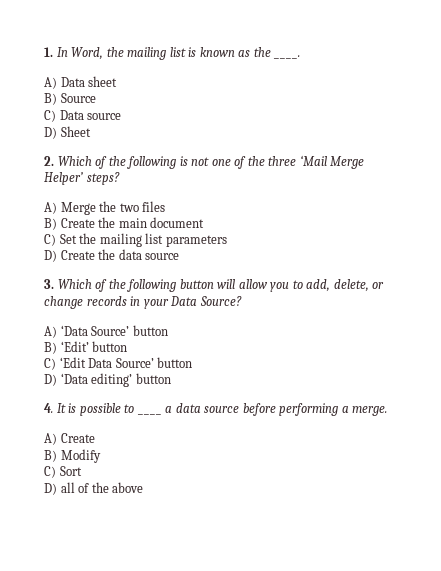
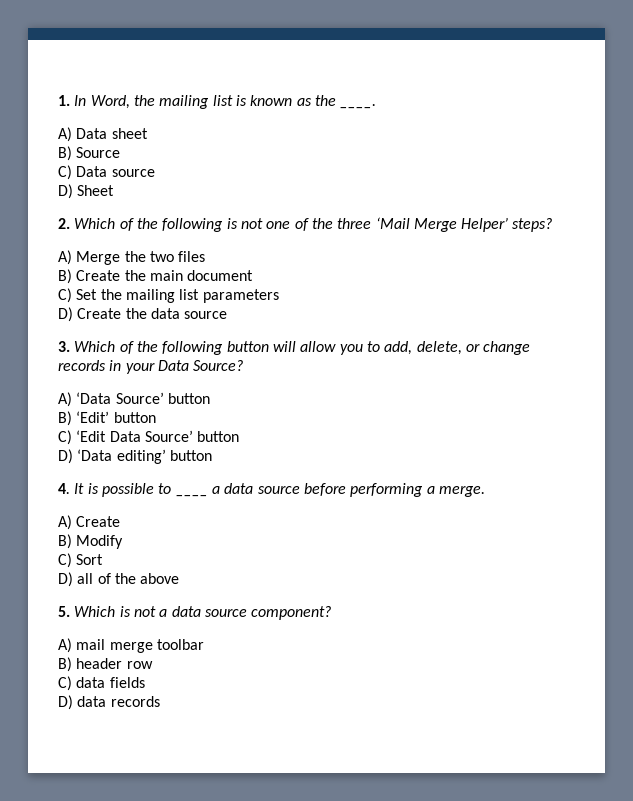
+ 5. Which is not a data source component?
+ A) mail merge toolbar
+ B) header row
+ C) data fields
+ D) data records

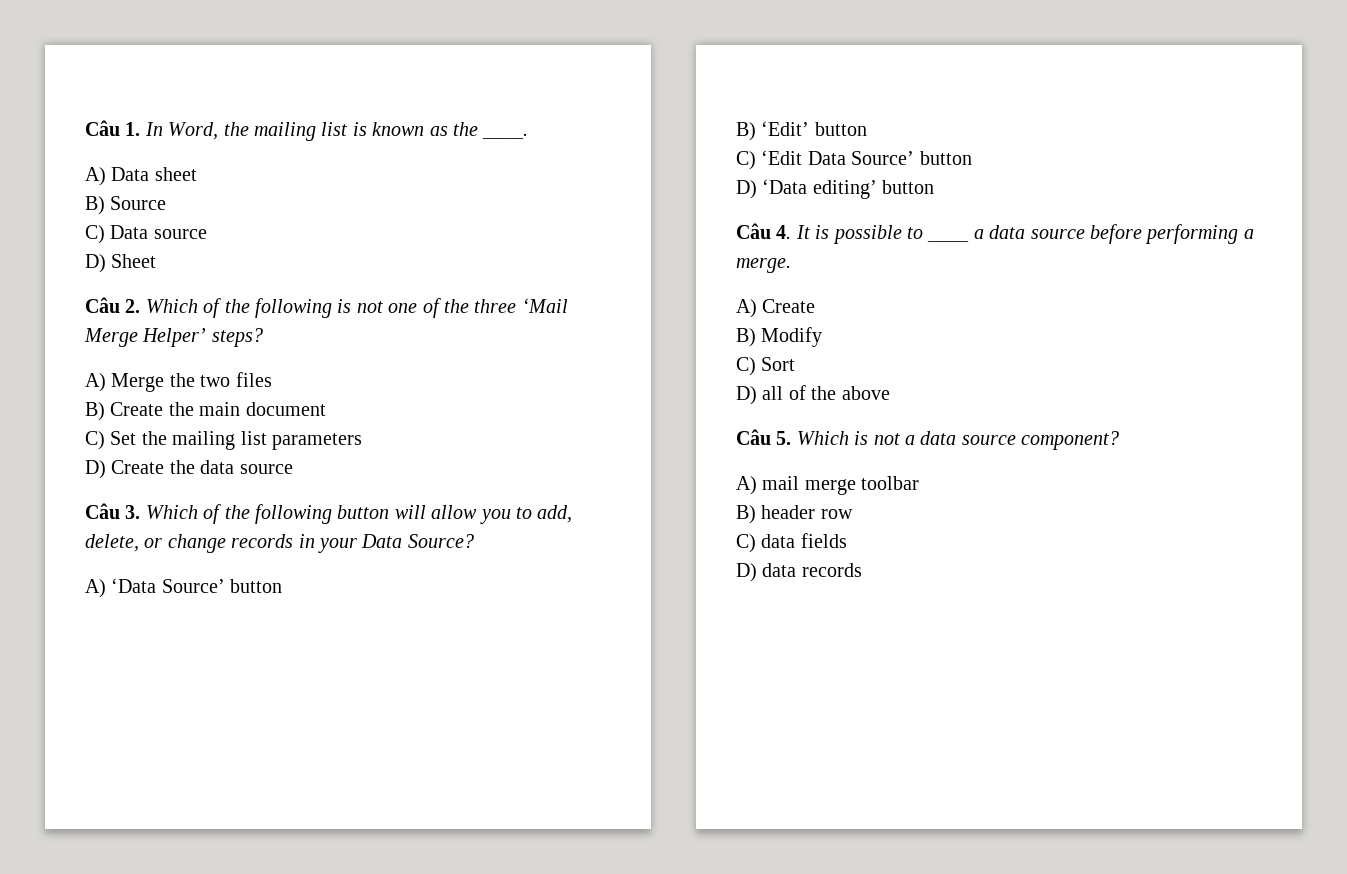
- 1. In Word, the mailing list is known as the ____.
+ Câu 1. In Word, the mailing list is known as the ____.
- 2. Which of the following is not one of the three ‘Mail Merge Helper’ steps?
+ Câu 2. Which of the following is not one of the three ‘Mail Merge Helper’ steps?
- 3. Which of the following button will allow you to add, delete, or change records in your Data Source?
+ Câu 3. Which of the following button will allow you to add, delete, or change records in your Data Source?
- 4. It is possible to ____ a data source before performing a merge.
+ Câu 4. It is possible to ____ a data source before performing a merge.
- 5. Which is not a data source component?
+ Câu 5. Which is not a data source component?

